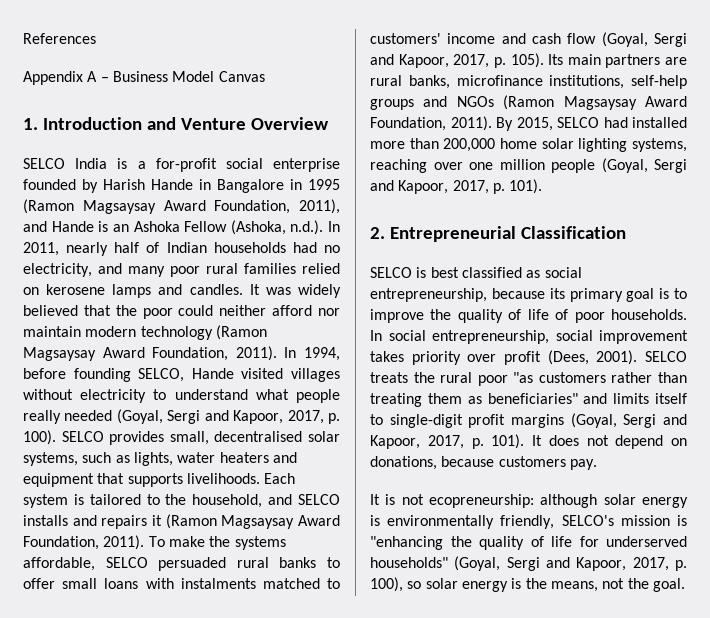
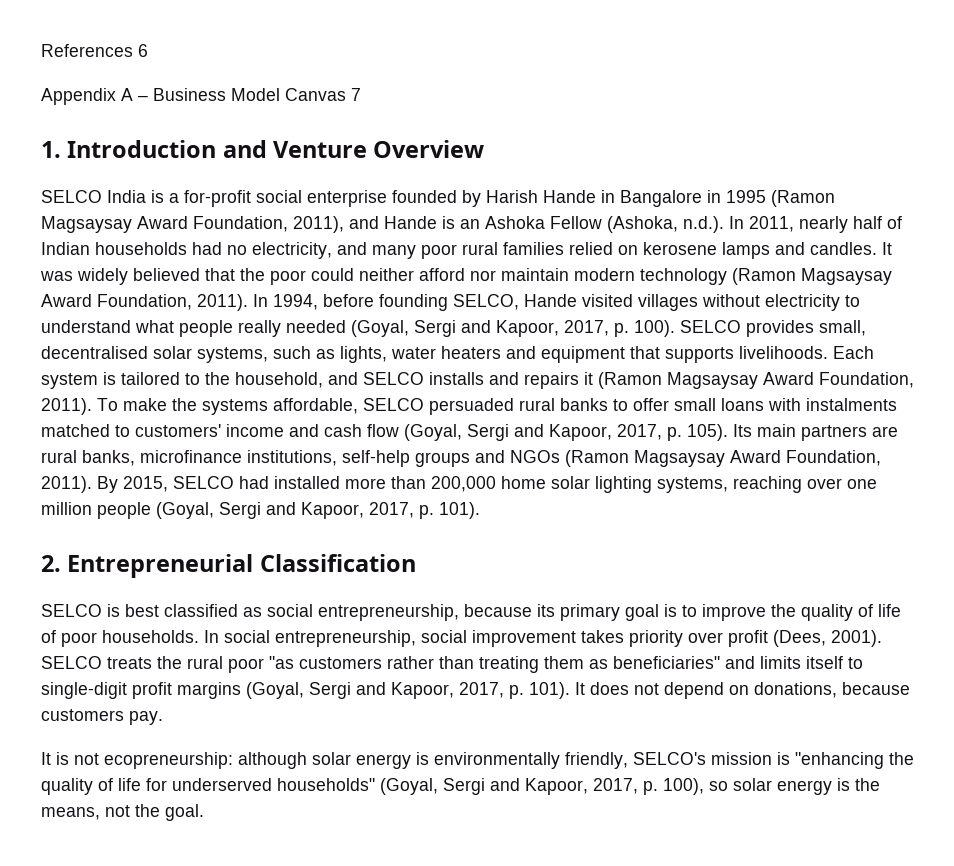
- References
+ References 6
- Appendix A – Business Model Canvas
+ Appendix A – Business Model Canvas 7

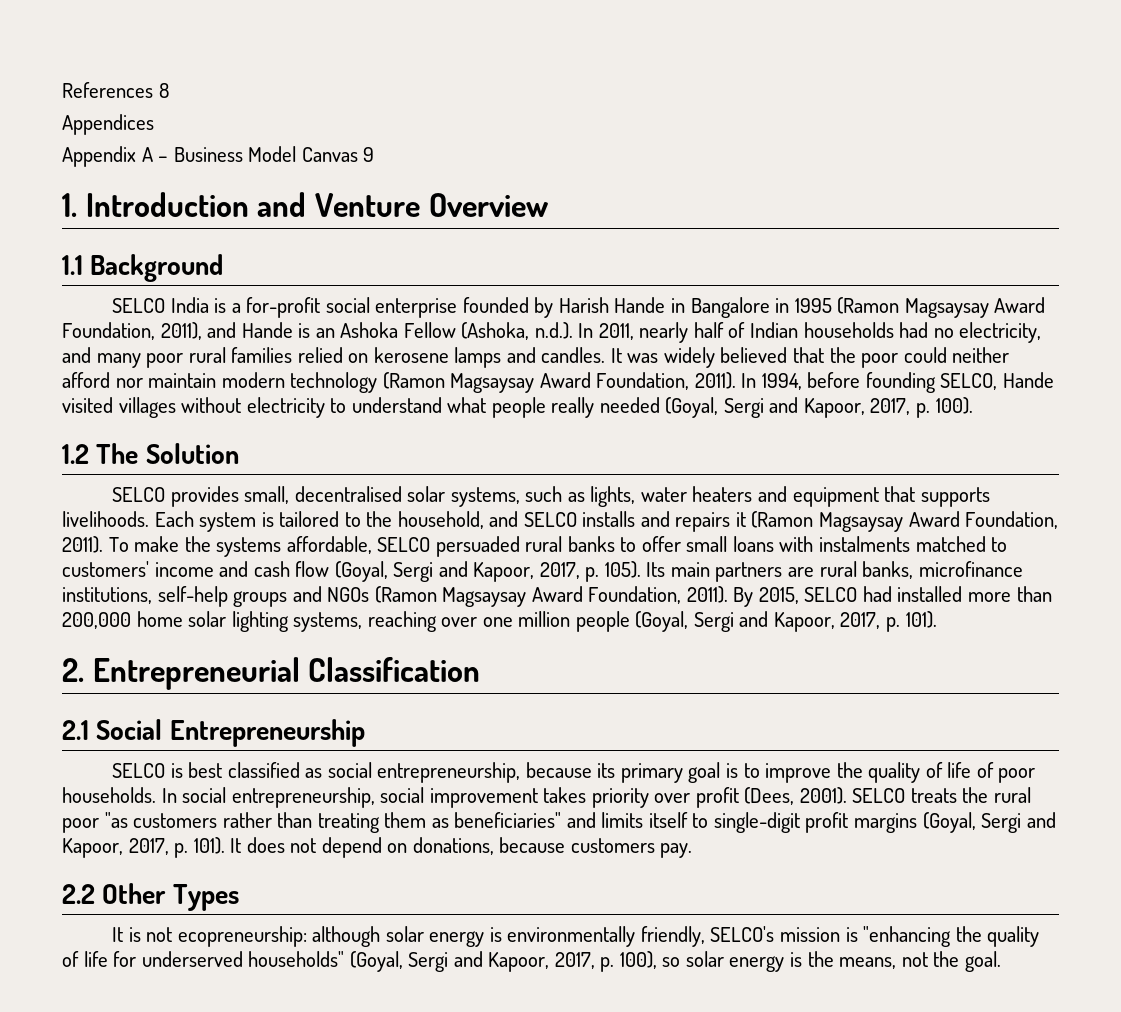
- References 6
+ References 8
+ Appendices
- Appendix A – Business Model Canvas 7
+ Appendix A – Business Model Canvas 9
+ 1.1 Background
- In 1994, before founding SELCO, Hande visited villages without electricity to understand what people really needed (Goyal, Sergi and Kapoor, 2017, p. 100). SELCO provides small, decentralised solar systems, such as lights, water heaters and equipment that supports livelihoods.
+ In 1994, before founding SELCO, Hande visited villages without electricity to understand what people really needed (Goyal, Sergi and Kapoor, 2017, p. 100).
+ 1.2 The Solution
+ SELCO provides small, decentralised solar systems, such as lights, water heaters and equipment that supports livelihoods.
+ 2.1 Social Entrepreneurship
+ 2.2 Other Types

